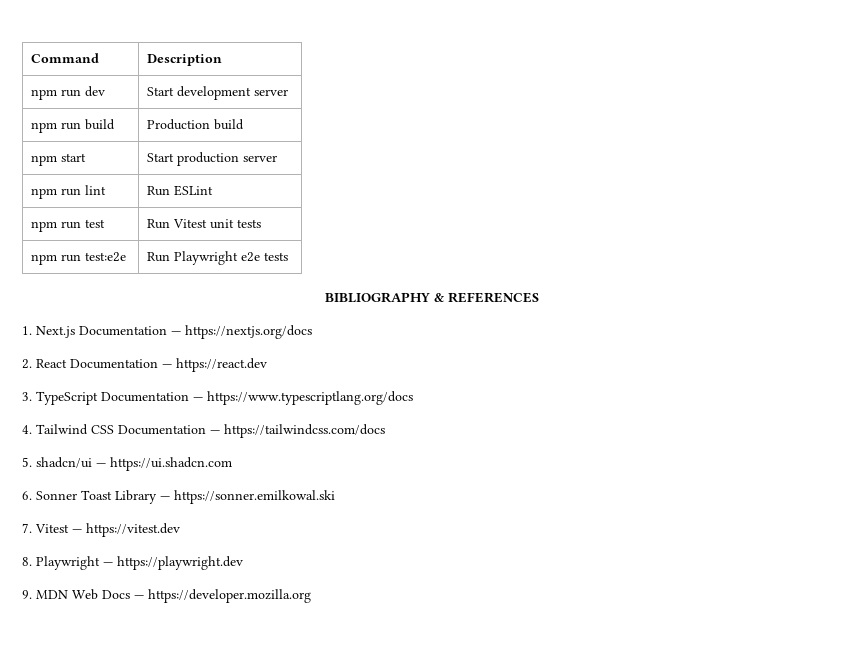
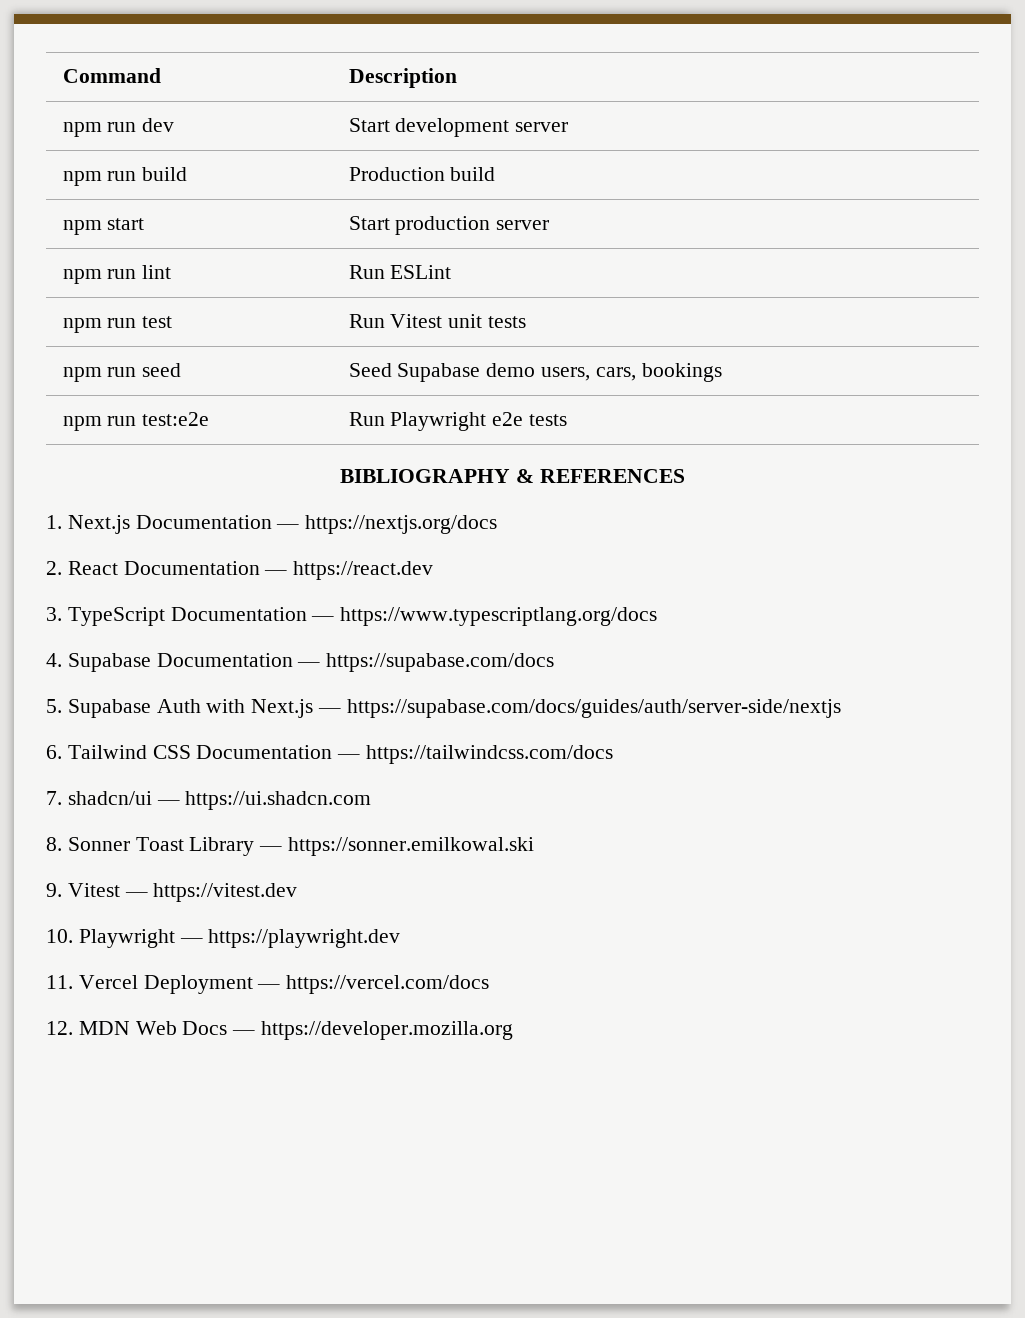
+ npm run seed | Seed Supabase demo users, cars, bookings
- 4. Tailwind CSS Documentation — https://tailwindcss.com/docs
+ 4. Supabase Documentation — https://supabase.com/docs
+ 5. Supabase Auth with Next.js — https://supabase.com/docs/guides/auth/server-side/nextjs
+ 6. Tailwind CSS Documentation — https://tailwindcss.com/docs
- 5. shadcn/ui — https://ui.shadcn.com
+ 7. shadcn/ui — https://ui.shadcn.com
- 6. Sonner Toast Library — https://sonner.emilkowal.ski
+ 8. Sonner Toast Library — https://sonner.emilkowal.ski
- 7. Vitest — https://vitest.dev
+ 9. Vitest — https://vitest.dev
- 8. Playwright — https://playwright.dev
+ 10. Playwright — https://playwright.dev
- 9. MDN Web Docs — https://developer.mozilla.org
+ 11. Vercel Deployment — https://vercel.com/docs
+ 12. MDN Web Docs — https://developer.mozilla.org

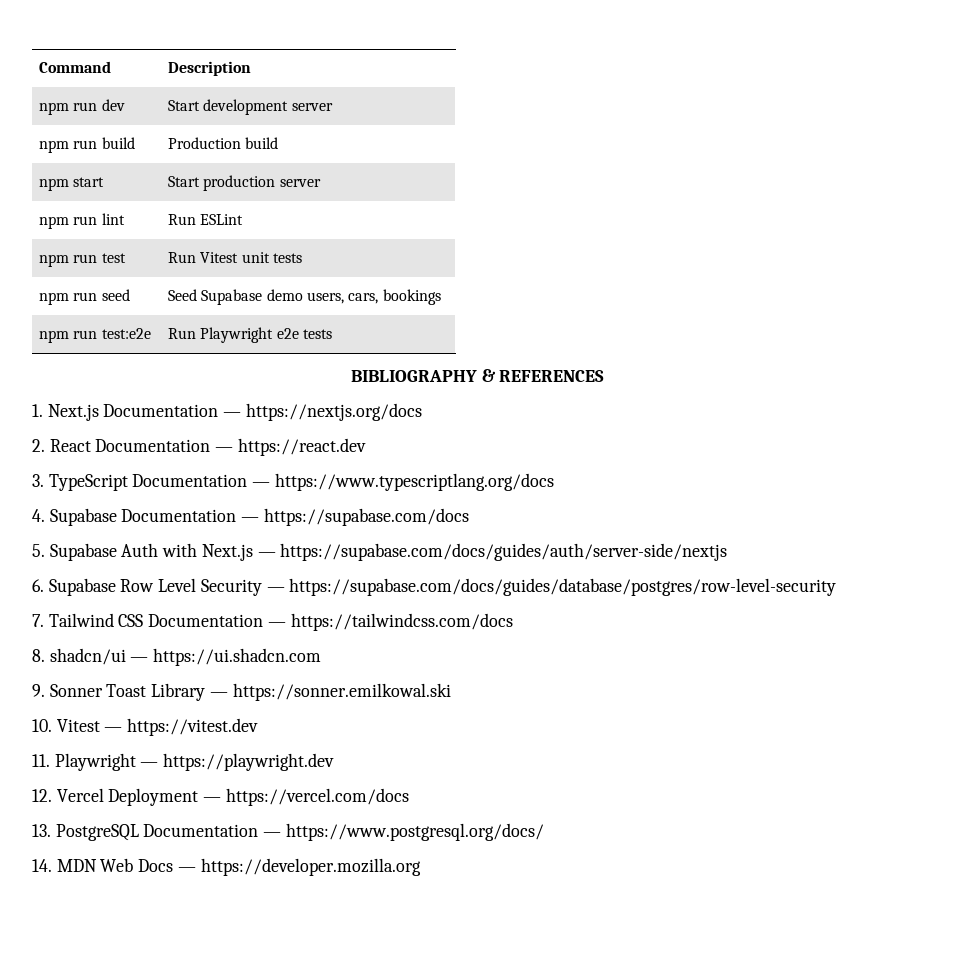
- 6. Tailwind CSS Documentation — https://tailwindcss.com/docs
+ 6. Supabase Row Level Security — https://supabase.com/docs/guides/database/postgres/row-level-security
+ 7. Tailwind CSS Documentation — https://tailwindcss.com/docs
- 7. shadcn/ui — https://ui.shadcn.com
+ 8. shadcn/ui — https://ui.shadcn.com
- 8. Sonner Toast Library — https://sonner.emilkowal.ski
+ 9. Sonner Toast Library — https://sonner.emilkowal.ski
- 9. Vitest — https://vitest.dev
+ 10. Vitest — https://vitest.dev
- 10. Playwright — https://playwright.dev
+ 11. Playwright — https://playwright.dev
- 11. Vercel Deployment — https://vercel.com/docs
+ 12. Vercel Deployment — https://vercel.com/docs
- 12. MDN Web Docs — https://developer.mozilla.org
+ 13. PostgreSQL Documentation — https://www.postgresql.org/docs/
+ 14. MDN Web Docs — https://developer.mozilla.org

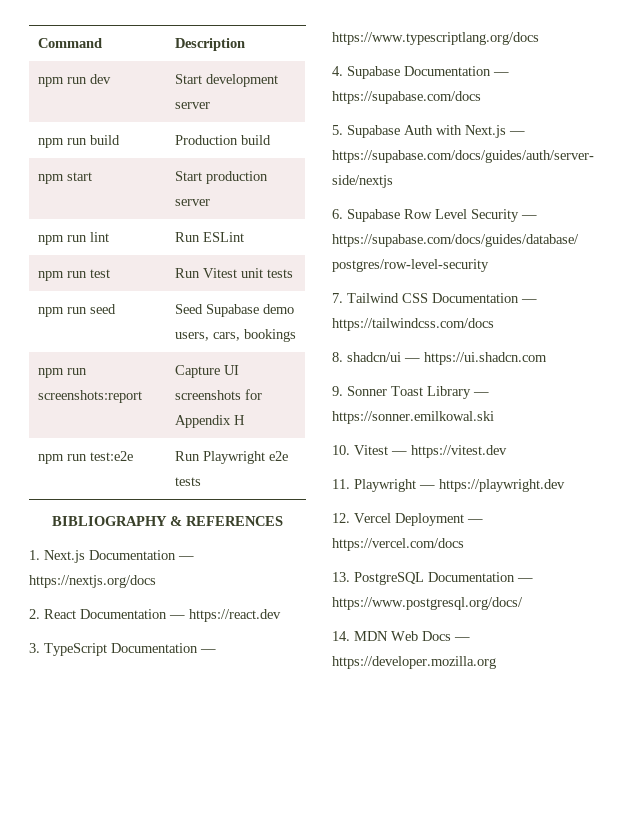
+ npm run screenshots:report | Capture UI screenshots for Appendix H

